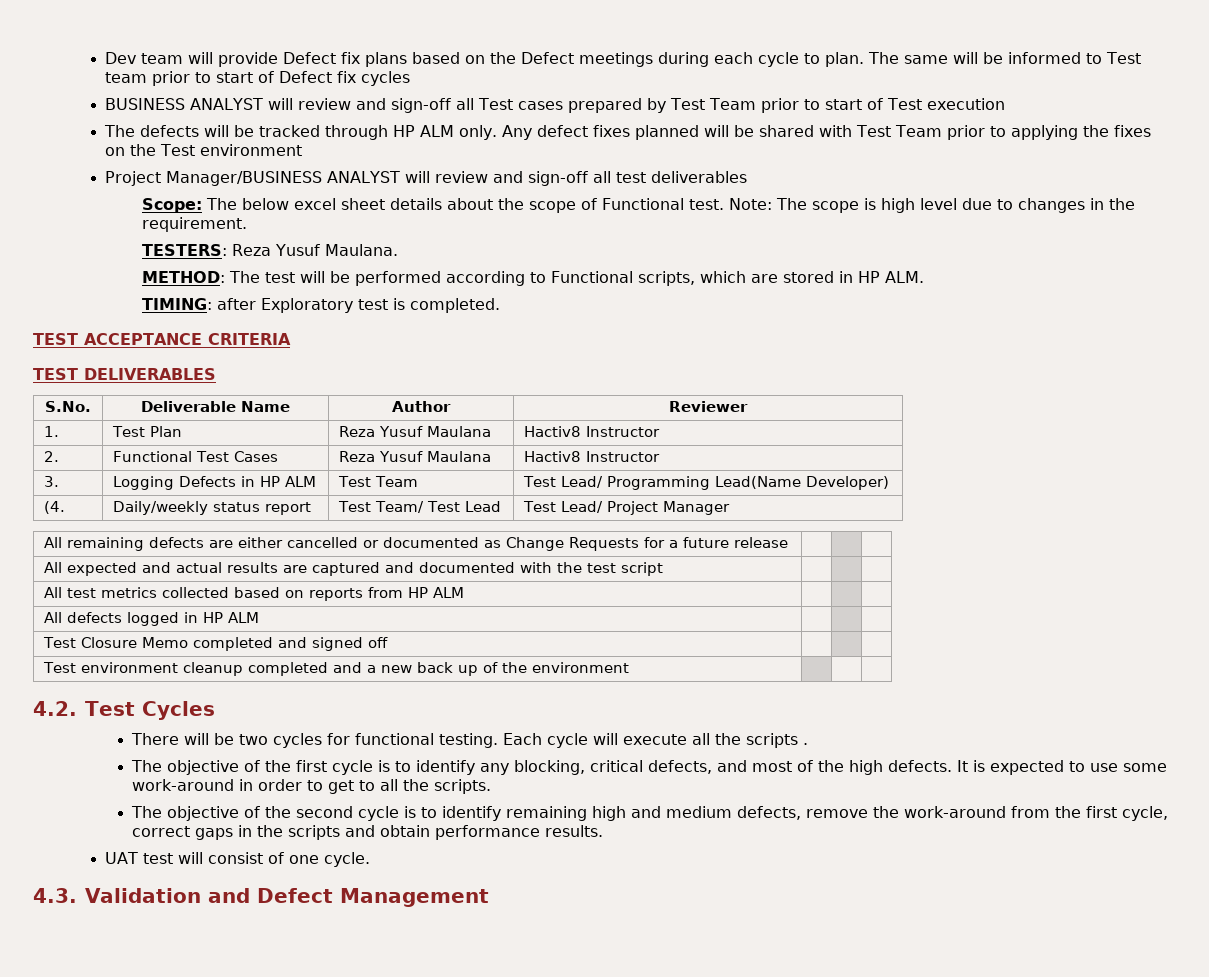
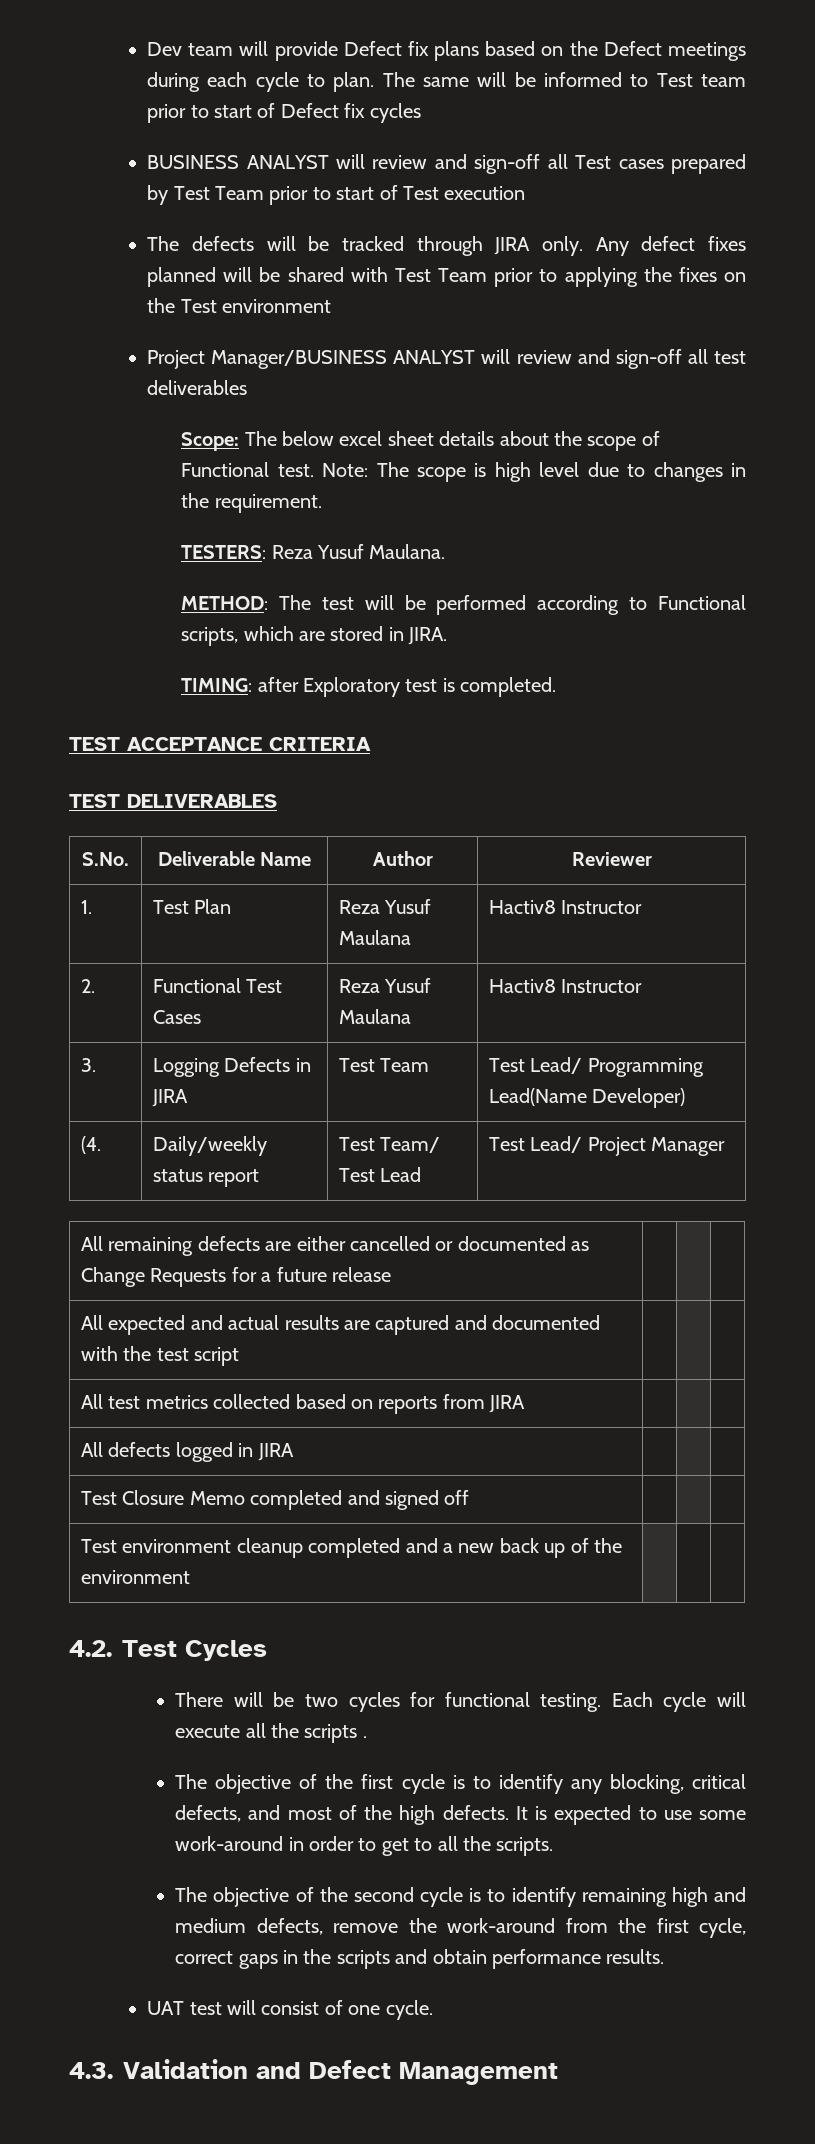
- The defects will be tracked through HP ALM only.
+ The defects will be tracked through JIRA only.
- METHOD: The test will be performed according to Functional scripts, which are stored in HP ALM.
+ METHOD: The test will be performed according to Functional scripts, which are stored in JIRA.
- 3. | Logging Defects in HP ALM | Test Team | Test Lead/ Programming Lead(Name Developer)
+ 3. | Logging Defects in JIRA | Test Team | Test Lead/ Programming Lead(Name Developer)
- All test metrics collected based on reports from HP ALM | | |
+ All test metrics collected based on reports from JIRA | | |
- All defects logged in HP ALM | | |
+ All defects logged in JIRA | | |

